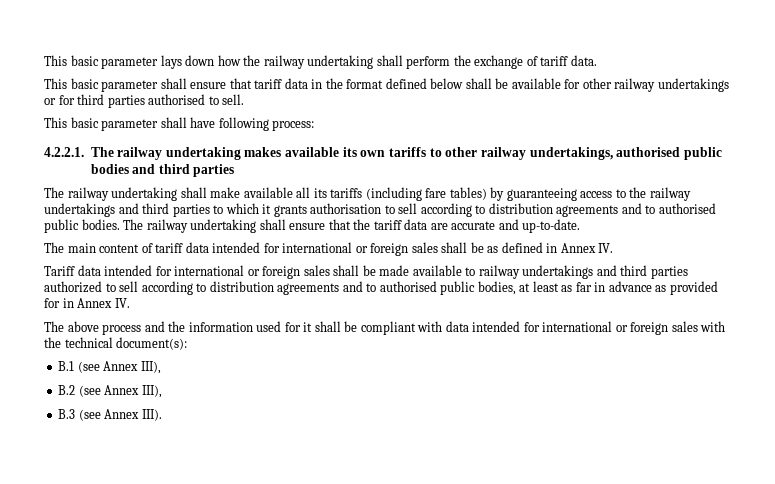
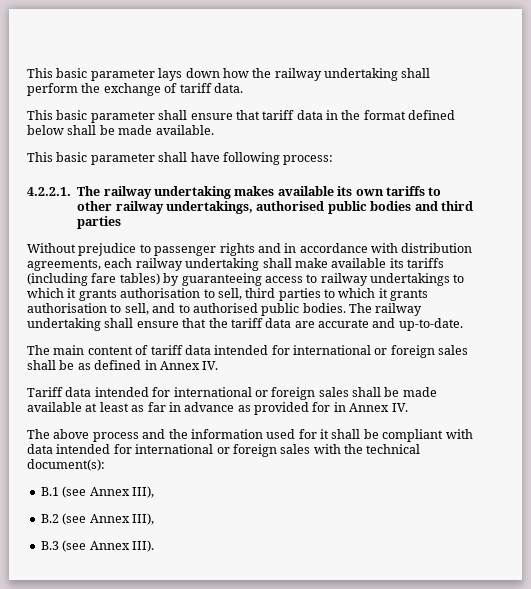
- This basic parameter shall ensure that tariff data in the format defined below shall be available for other railway undertakings or for third parties authorised to sell.
+ This basic parameter shall ensure that tariff data in the format defined below shall be made available.
- The railway undertaking shall make available all its tariffs (including fare tables) by guaranteeing access to the railway undertakings and third parties to which it grants authorisation to sell according to distribution agreements and to authorised public bodies.
+ Without prejudice to passenger rights and in accordance with distribution agreements, each railway undertaking shall make available its tariffs (including fare tables) by guaranteeing access to railway undertakings to which it grants authorisation to sell, third parties to which it grants authorisation to sell, and to authorised public bodies.
- Tariff data intended for international or foreign sales shall be made available to railway undertakings and third parties authorized to sell according to distribution agreements and to authorised public bodies, at least as far in advance as provided for in Annex IV.
+ Tariff data intended for international or foreign sales shall be made available at least as far in advance as provided for in Annex IV.

